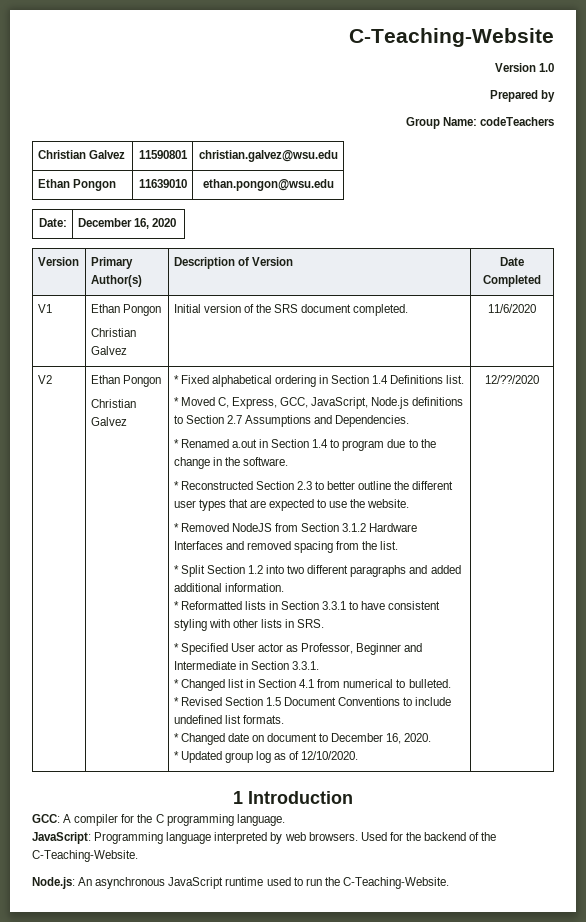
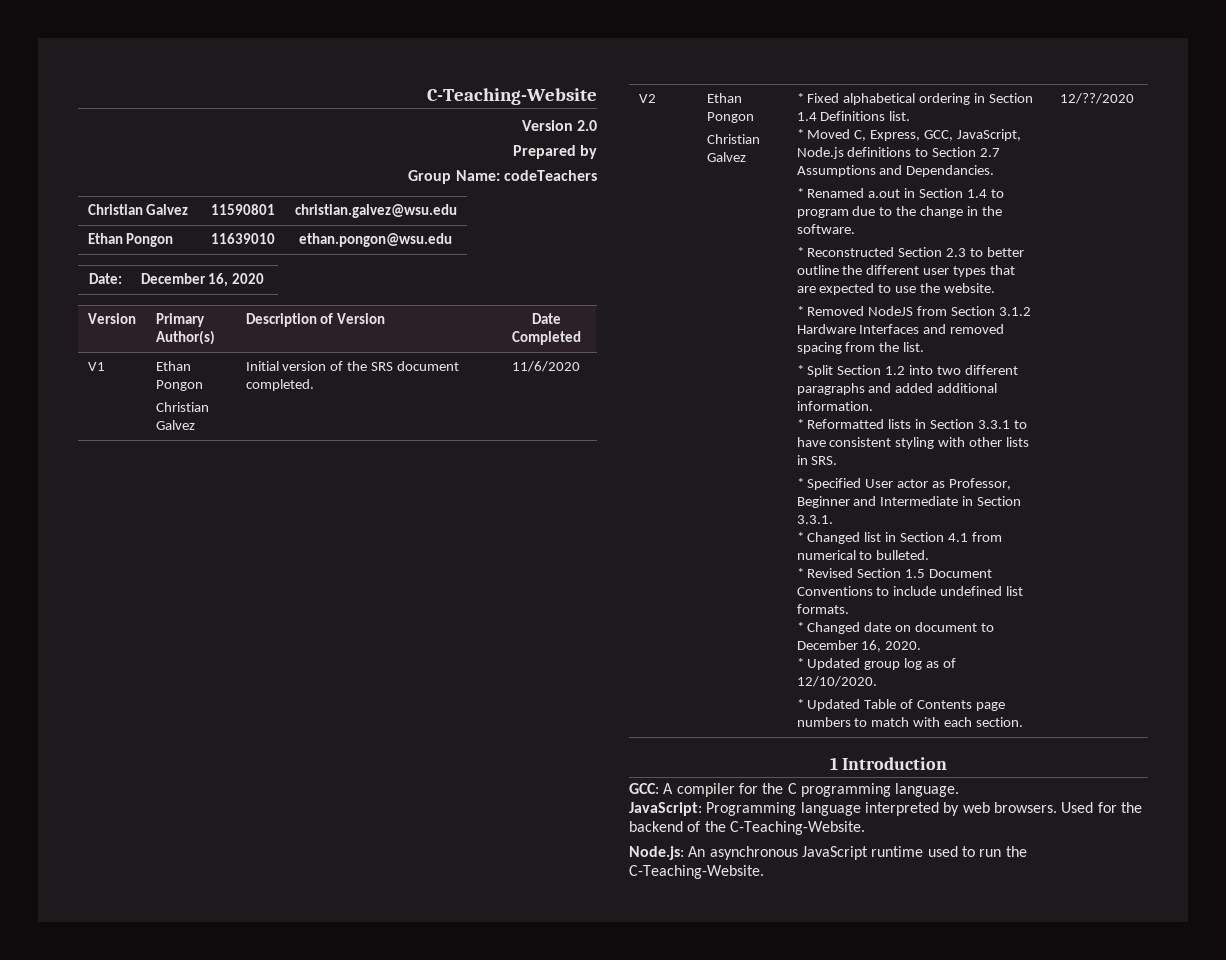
- Version 1.0
+ Version 2.0
- * Moved C, Express, GCC, JavaScript, Node.js definitions to Section 2.7 Assumptions and Dependencies.
+ * Moved C, Express, GCC, JavaScript, Node.js definitions to Section 2.7 Assumptions and Dependancies.
+ * Updated Table of Contents page numbers to match with each section.

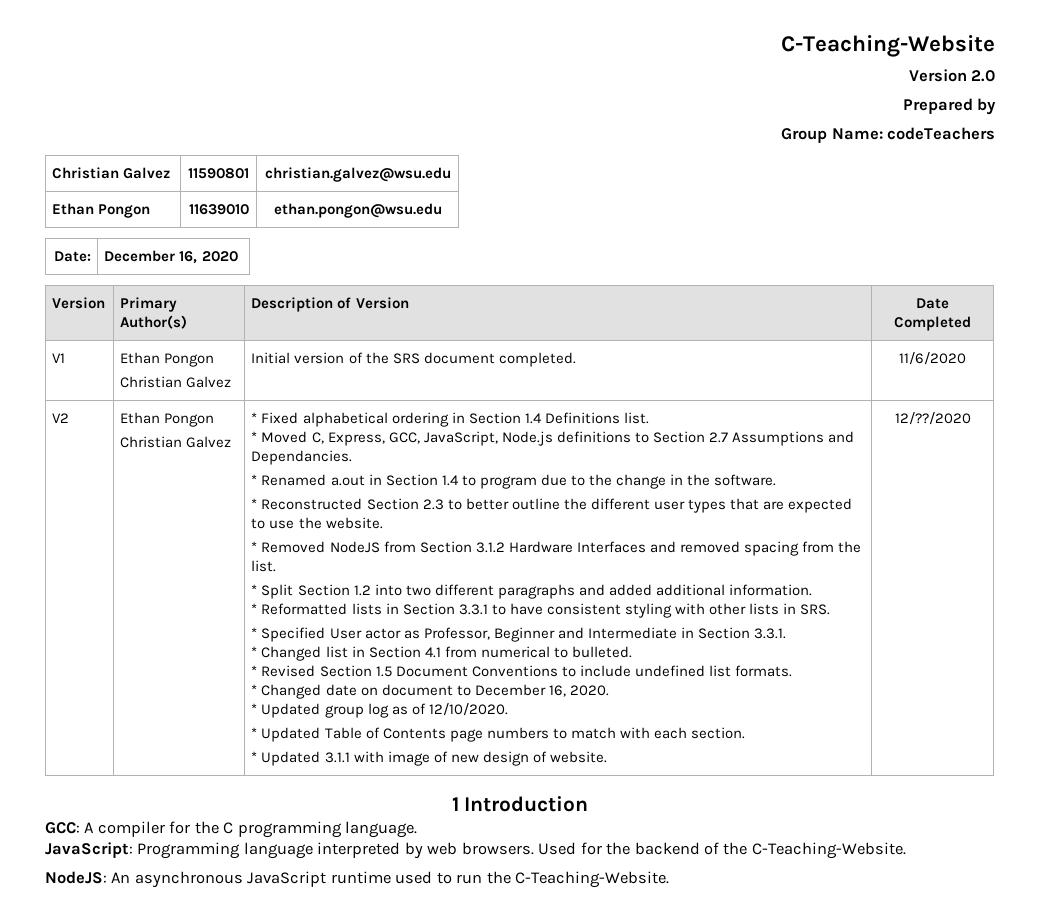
+ * Updated 3.1.1 with image of new design of website.
- Node.js: An asynchronous JavaScript runtime used to run the C-Teaching-Website.
+ NodeJS: An asynchronous JavaScript runtime used to run the C-Teaching-Website.

